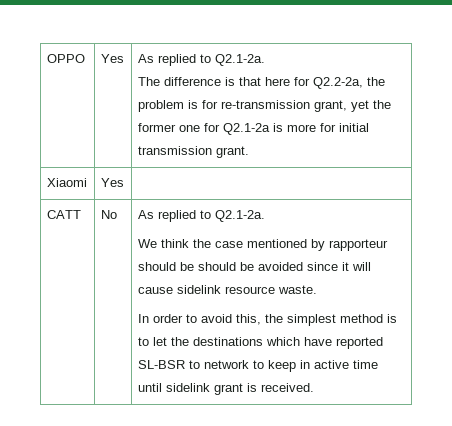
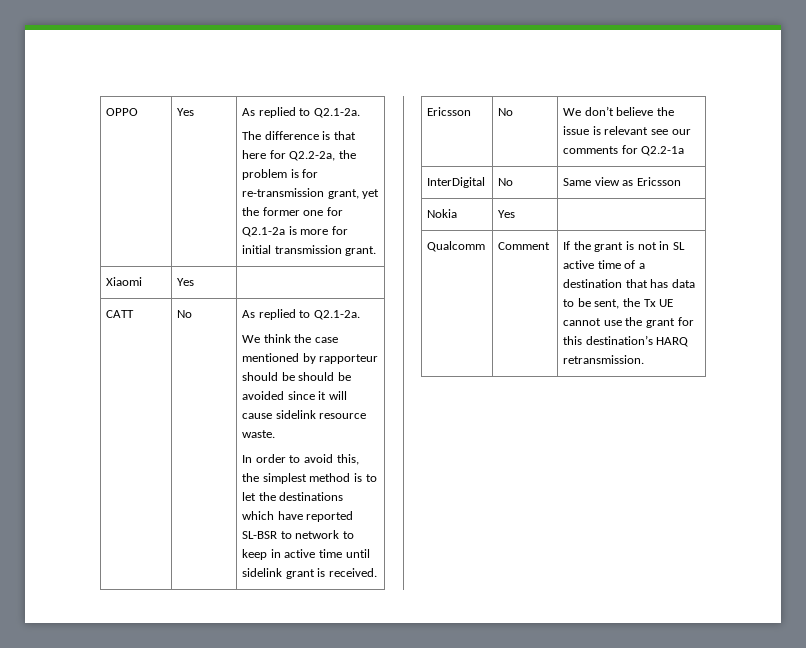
+ Ericsson | No | We don’t believe the issue is relevant see our comments for Q2.2-1a
+ InterDigital | No | Same view as Ericsson
+ Nokia | Yes |
+ Qualcomm | Comment | If the grant is not in SL active time of a destination that has data to be sent, the Tx UE cannot use the grant for this destination’s HARQ retransmission.

